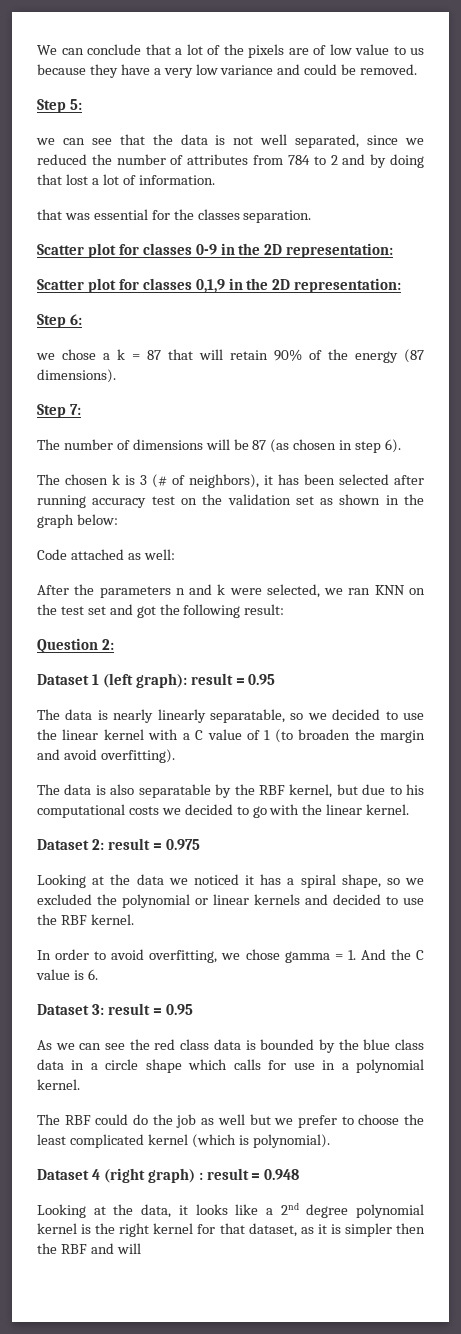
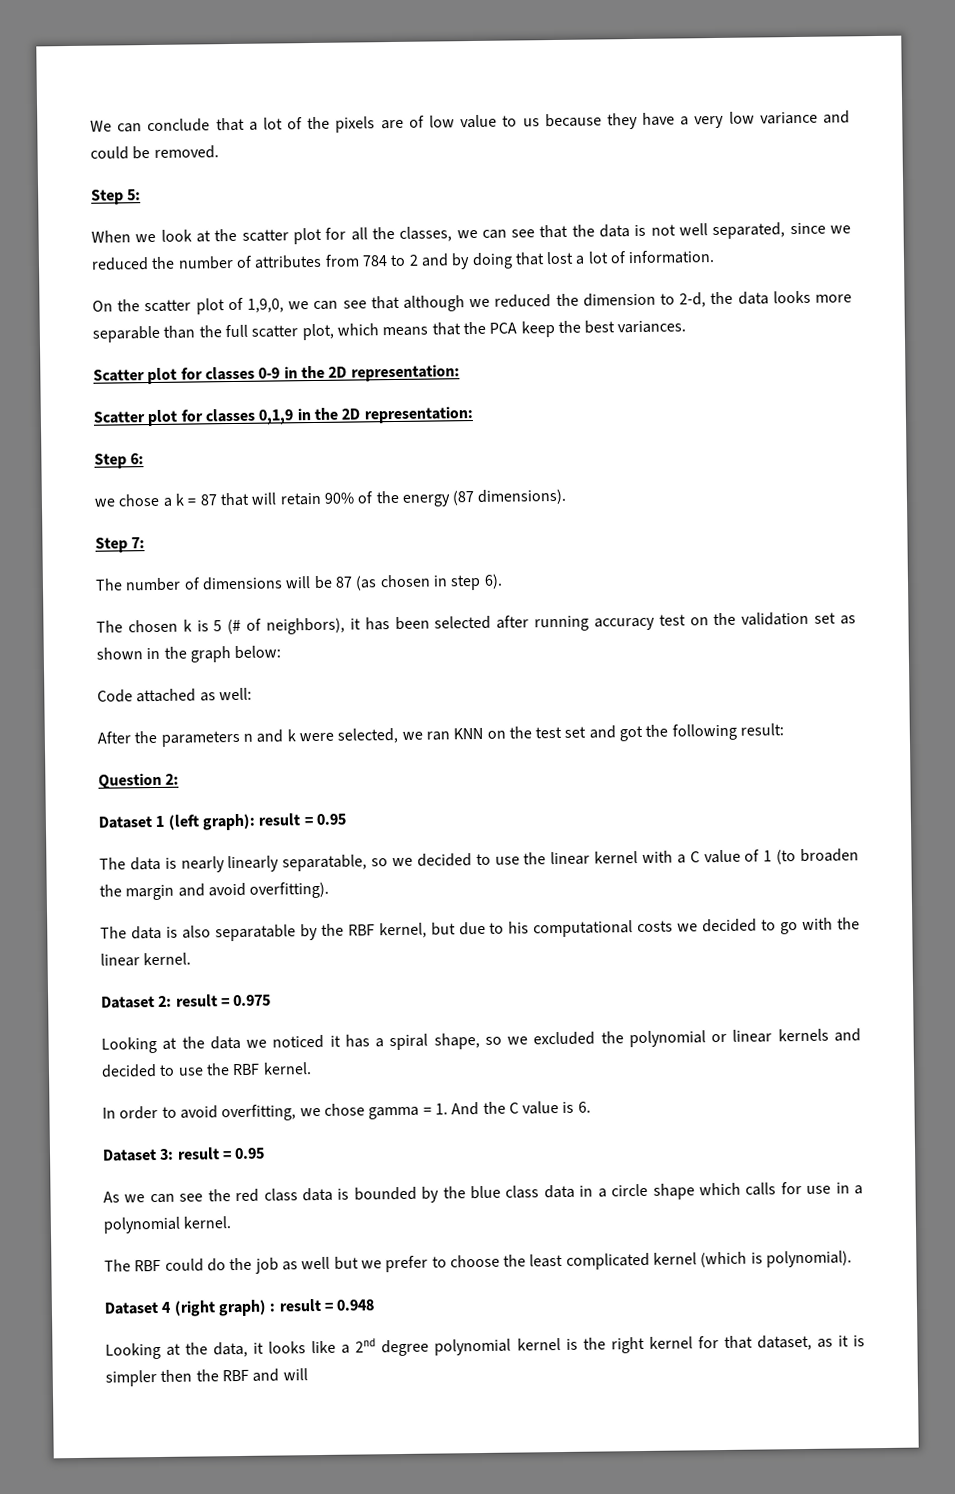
- we can see that the data is not well separated, since we reduced the number of attributes from 784 to 2 and by doing that lost a lot of information.
+ When we look at the scatter plot for all the classes, we can see that the data is not well separated, since we reduced the number of attributes from 784 to 2 and by doing that lost a lot of information.
- that was essential for the classes separation.
+ On the scatter plot of 1,9,0, we can see that although we reduced the dimension to 2-d, the data looks more separable than the full scatter plot, which means that the PCA keep the best variances.
- The chosen k is 3 (# of neighbors), it has been selected after running accuracy test on the validation set as shown in the graph below:
+ The chosen k is 5 (# of neighbors), it has been selected after running accuracy test on the validation set as shown in the graph below:

